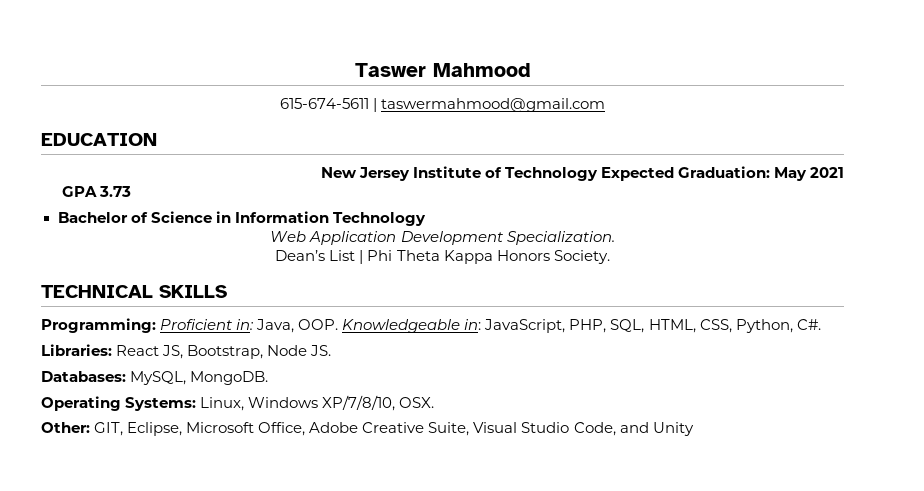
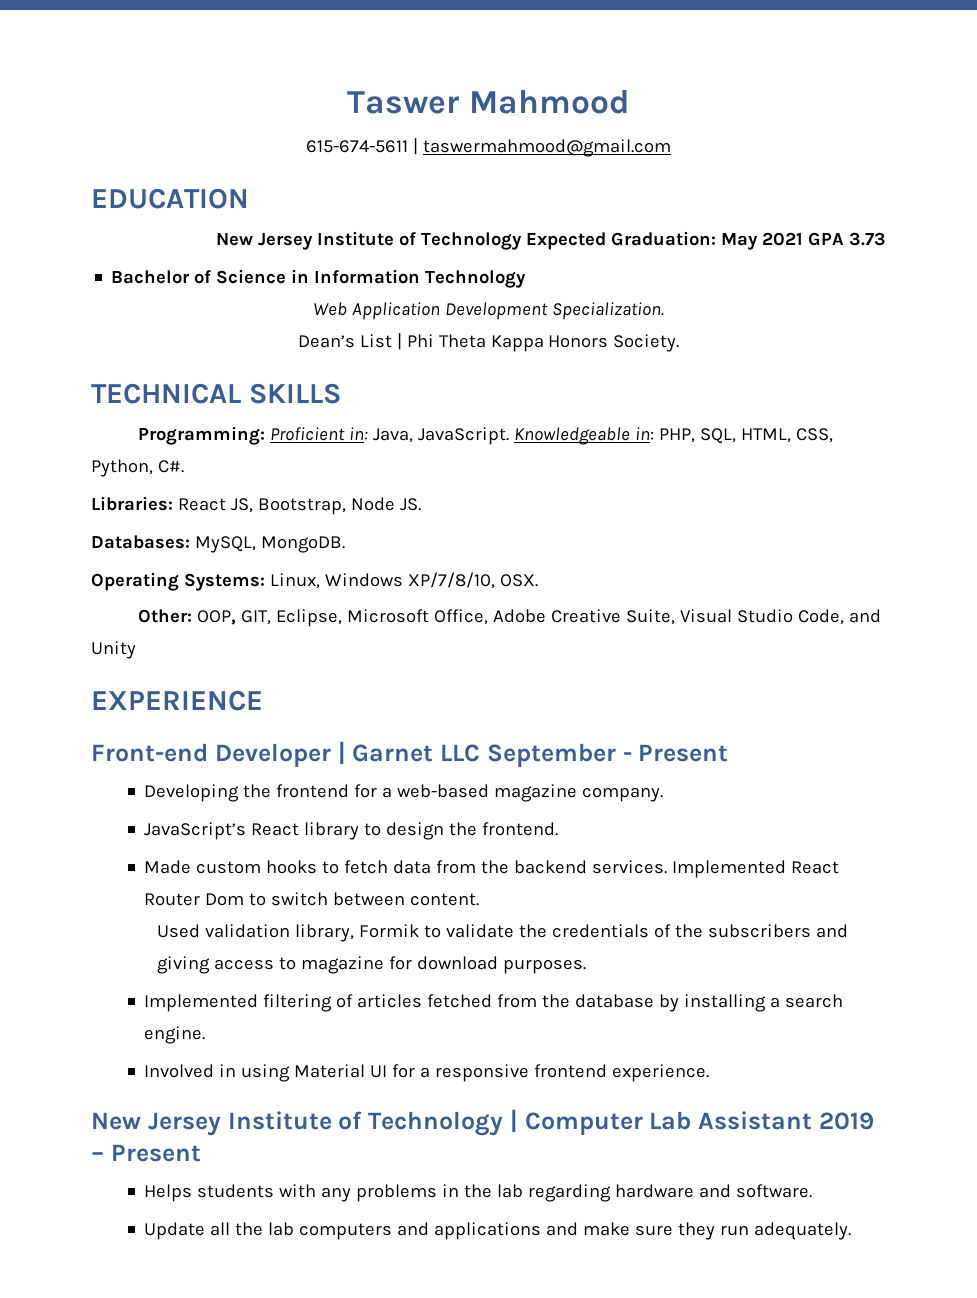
- New Jersey Institute of Technology Expected Graduation: May 2021
- GPA 3.73
+ New Jersey Institute of Technology Expected Graduation: May 2021 GPA 3.73
- Programming: Proficient in: Java, OOP. Knowledgeable in: JavaScript, PHP, SQL, HTML, CSS, Python, C#.
+ Programming: Proficient in: Java, JavaScript. Knowledgeable in: PHP, SQL, HTML, CSS, Python, C#.
- Other: GIT, Eclipse, Microsoft Office, Adobe Creative Suite, Visual Studio Code, and Unity
+ Other: OOP, GIT, Eclipse, Microsoft Office, Adobe Creative Suite, Visual Studio Code, and Unity
+ EXPERIENCE
+ Front-end Developer | Garnet LLC September - Present
+ Developing the frontend for a web-based magazine company.
+ JavaScript’s React library to design the frontend.
+ Made custom hooks to fetch data from the backend services. Implemented React Router Dom to switch between content.
+ Used validation library, Formik to validate the credentials of the subscribers and giving access to magazine for download purposes.
+ Implemented filtering of articles fetched from the database by installing a search engine.
+ Involved in using Material UI for a responsive frontend experience.
+ New Jersey Institute of Technology | Computer Lab Assistant 2019 – Present
+ Helps students with any problems in the lab regarding hardware and software.
+ Update all the lab computers and applications and make sure they run adequately.

